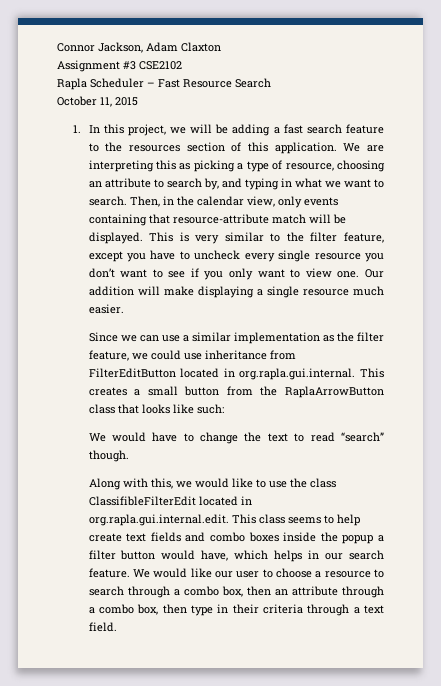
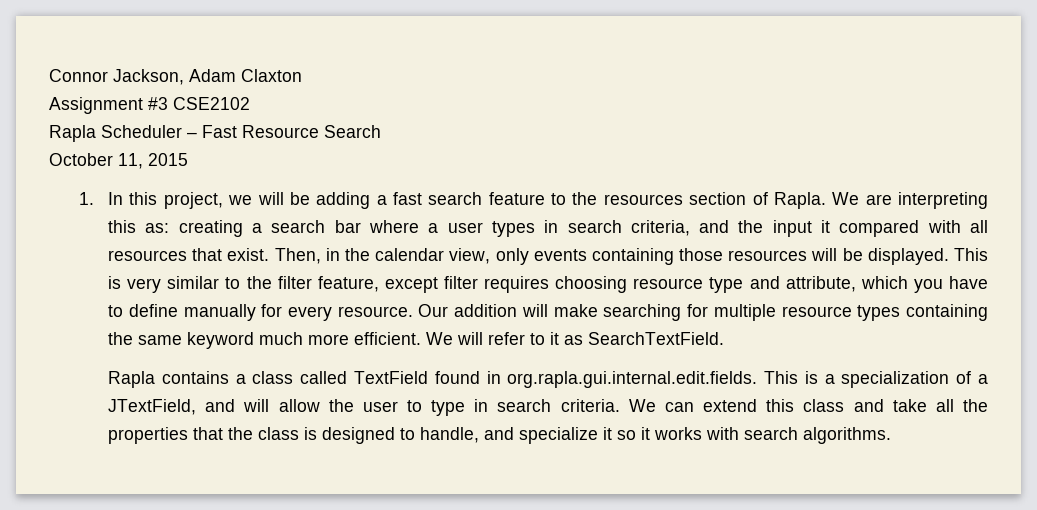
- 1. In this project, we will be adding a fast search feature to the resources section of this application.
+ 1. In this project, we will be adding a fast search feature to the resources section of Rapla.
- We are interpreting this as picking a type of resource, choosing an attribute to search by, and typing in what we want to search.
+ We are interpreting this as: creating a search bar where a user types in search criteria, and the input it compared with all resources that exist.
- Then, in the calendar view, only events containing that resource-attribute match will be displayed.
+ Then, in the calendar view, only events containing those resources will be displayed.
- This is very similar to the filter feature, except you have to uncheck every single resource you don’t want to see if you only want to view one. Our addition will make displaying a single resource much easier.
- Since we can use a similar implementation as the filter feature, we could use inheritance from FilterEditButton located in org.rapla.gui.internal. This creates a small button from the RaplaArrowButton class that looks like such:
- We would have to change the text to read “search” though.
- Along with this, we would like to use the class ClassifibleFilterEdit located in org.rapla.gui.internal.edit. This class seems to help create text fields and combo boxes inside the popup a filter button would have, which helps in our search feature. We would like our user to choose a resource to search through a combo box, then an attribute through a combo box, then type in their criteria through a text field.
+ This is very similar to the filter feature, except filter requires choosing resource type and attribute, which you have to define manually for every resource. Our addition will make searching for multiple resource types containing the same keyword much more efficient. We will refer to it as SearchTextField.
+ Rapla contains a class called TextField found in org.rapla.gui.internal.edit.fields. This is a specialization of a JTextField, and will allow the user to type in search criteria. We can extend this class and take all the properties that the class is designed to handle, and specialize it so it works with search algorithms.

